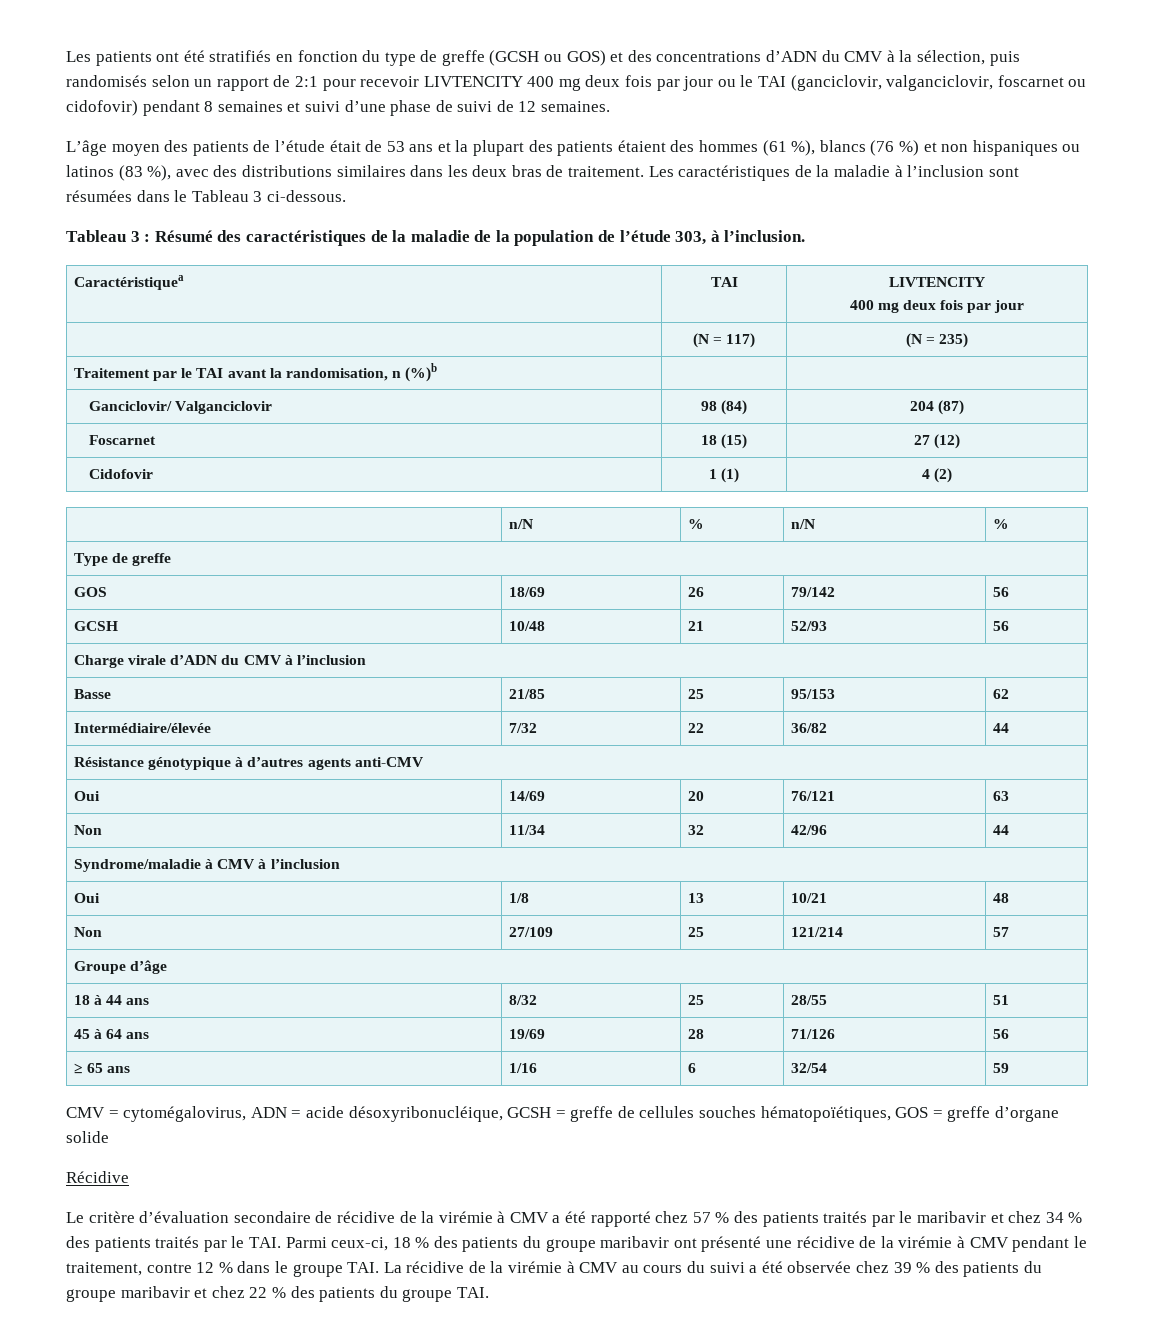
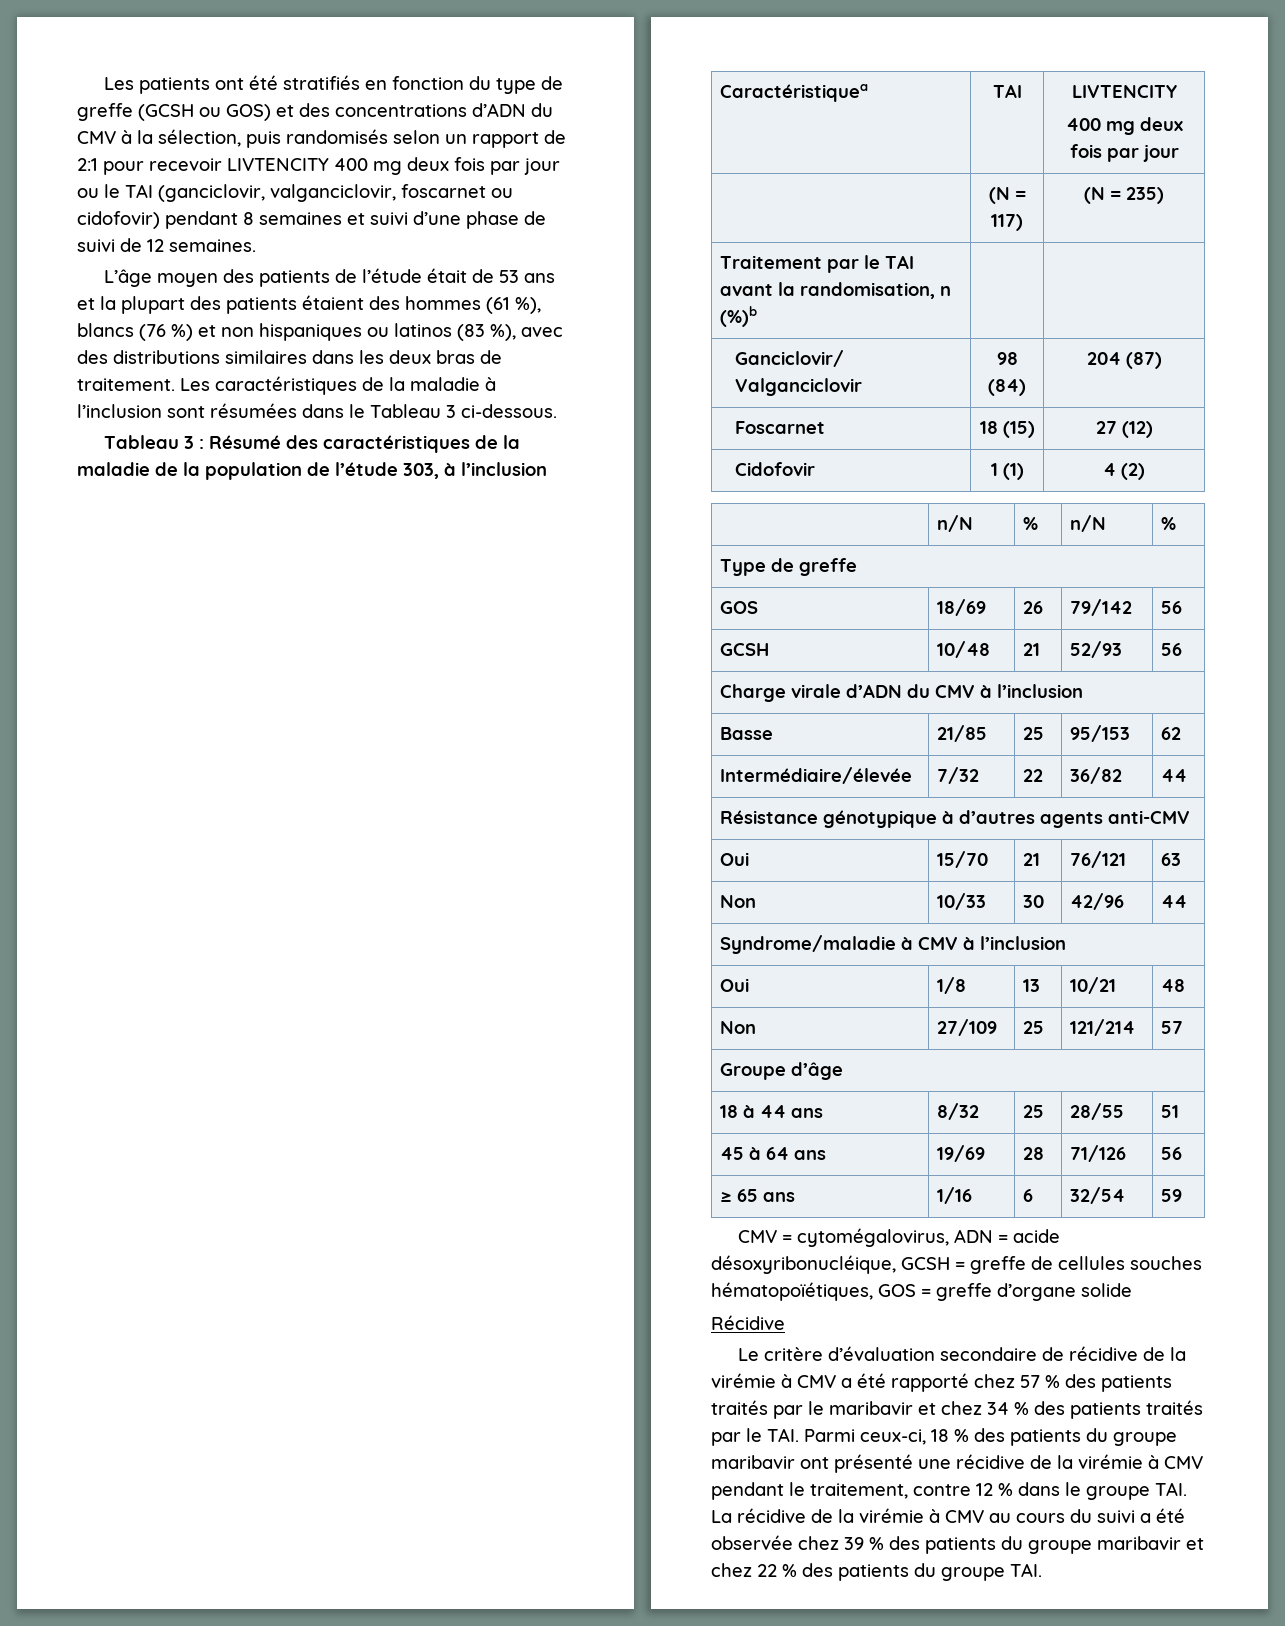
- Tableau 3 : Résumé des caractéristiques de la maladie de la population de l’étude 303, à l’inclusion.
+ Tableau 3 : Résumé des caractéristiques de la maladie de la population de l’étude 303, à l’inclusion
- Oui | 14/69 | 20 | 76/121 | 63
+ Oui | 15/70 | 21 | 76/121 | 63
- Non | 11/34 | 32 | 42/96 | 44
+ Non | 10/33 | 30 | 42/96 | 44

